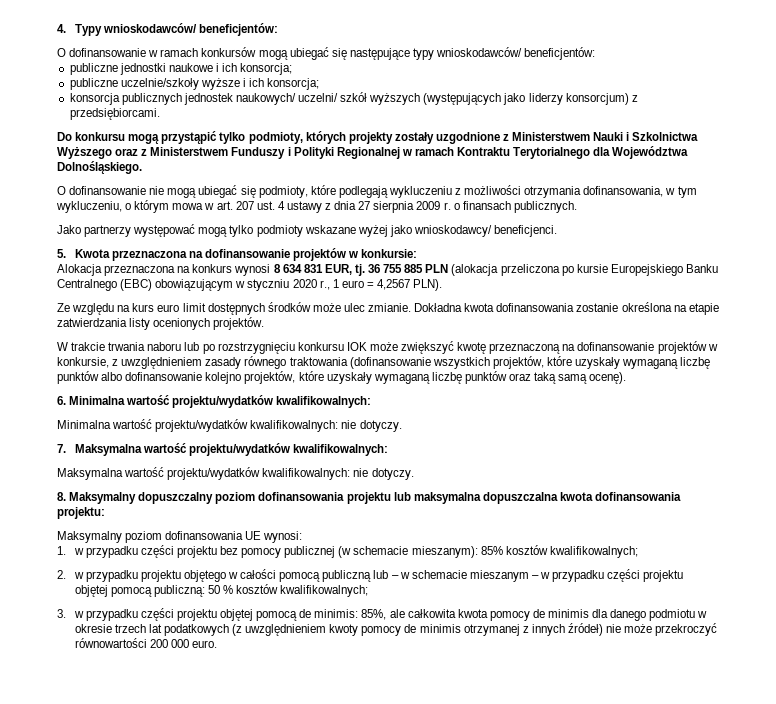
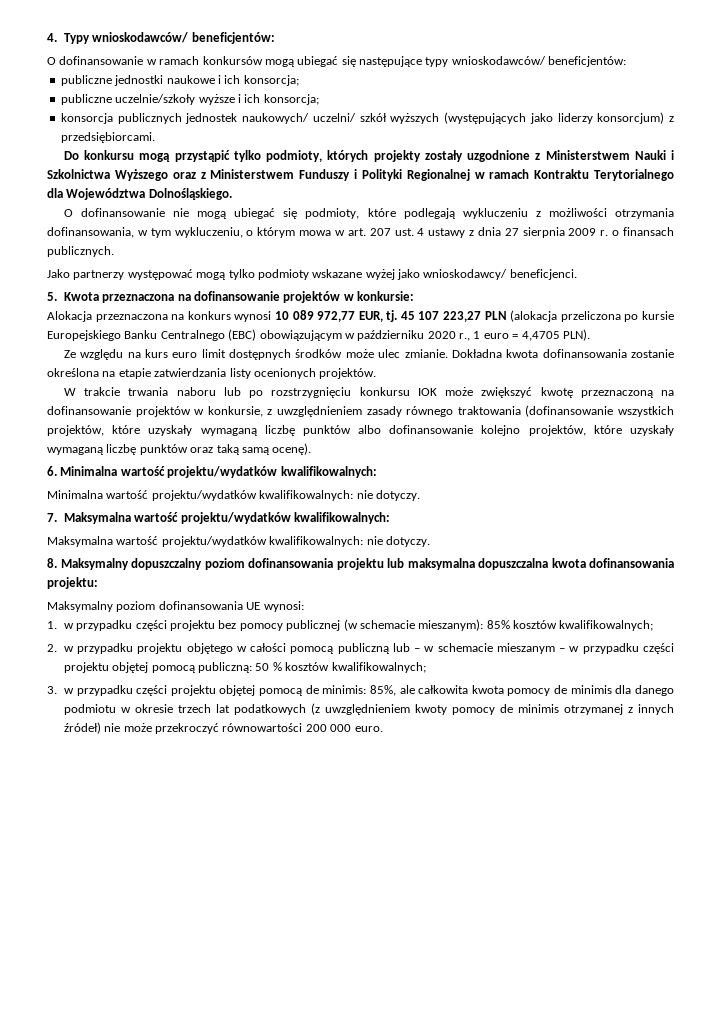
- Alokacja przeznaczona na konkurs wynosi 8 634 831 EUR, tj. 36 755 885 PLN (alokacja przeliczona po kursie Europejskiego Banku Centralnego (EBC) obowiązującym w styczniu 2020 r., 1 euro = 4,2567 PLN).
+ Alokacja przeznaczona na konkurs wynosi 10 089 972,77 EUR, tj. 45 107 223,27 PLN (alokacja przeliczona po kursie Europejskiego Banku Centralnego (EBC) obowiązującym w październiku 2020 r., 1 euro = 4,4705 PLN).

